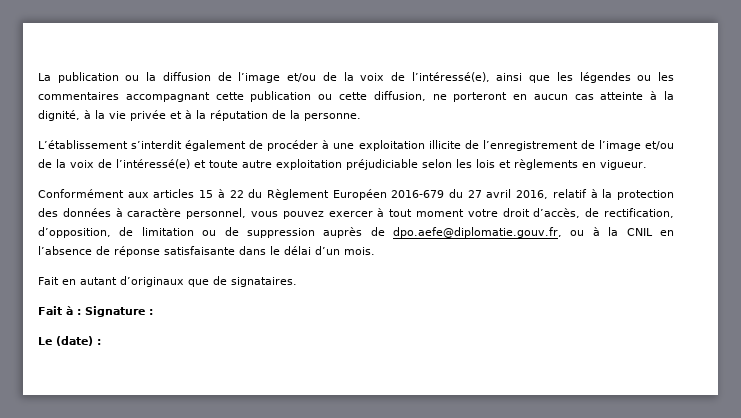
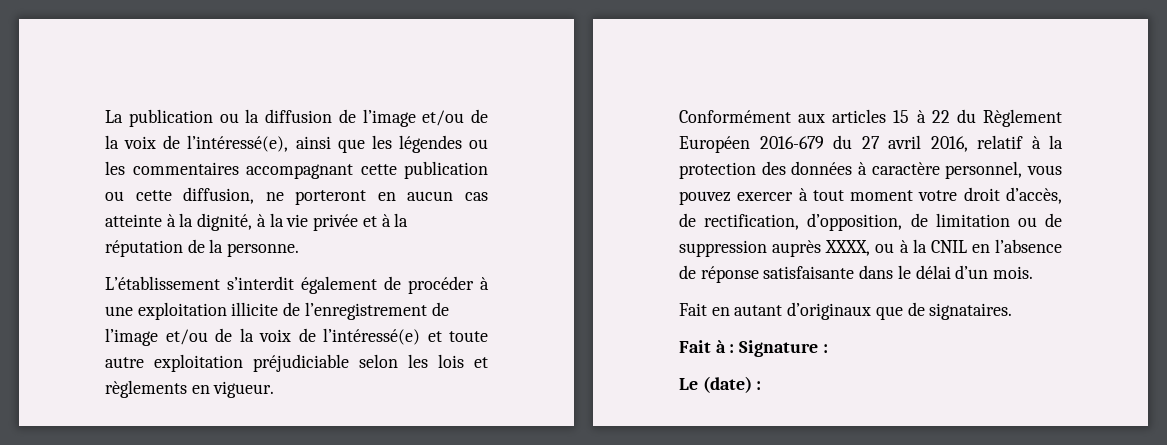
- Conformément aux articles 15 à 22 du Règlement Européen 2016-679 du 27 avril 2016, relatif à la protection des données à caractère personnel, vous pouvez exercer à tout moment votre droit d’accès, de rectification, d’opposition, de limitation ou de suppression auprès de dpo.aefe@diplomatie.gouv.fr, ou à la CNIL en l’absence de réponse satisfaisante dans le délai d’un mois.
+ Conformément aux articles 15 à 22 du Règlement Européen 2016-679 du 27 avril 2016, relatif à la protection des données à caractère personnel, vous pouvez exercer à tout moment votre droit d’accès, de rectification, d’opposition, de limitation ou de suppression auprès XXXX, ou à la CNIL en l’absence de réponse satisfaisante dans le délai d’un mois.

